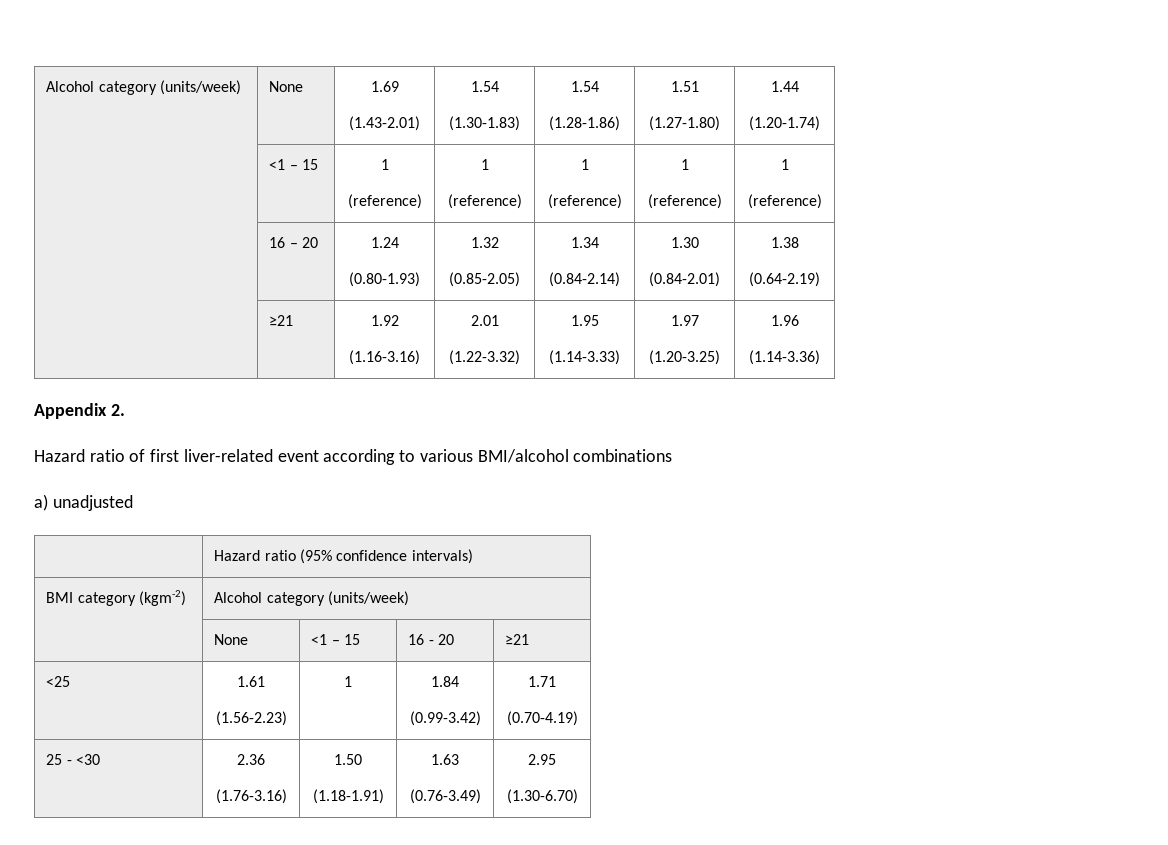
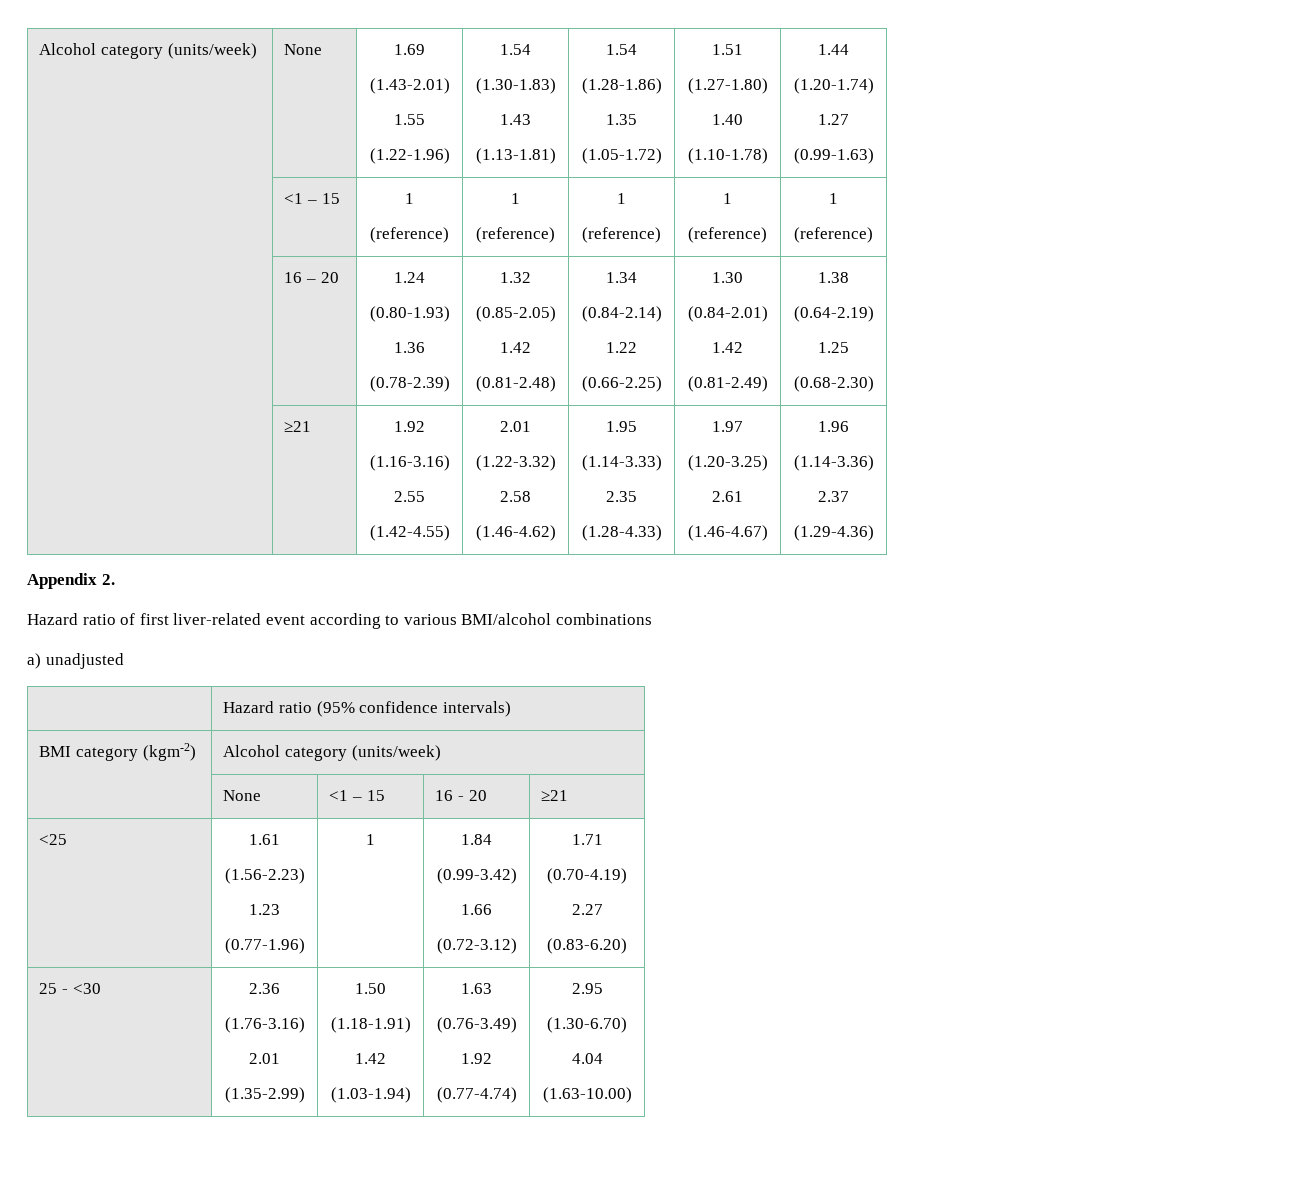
  Alcohol category (units/week) | None | 1.69
- (1.43-2.01) | 1.54
- (1.30-1.83) | 1.54
- (1.28-1.86) | 1.51
- (1.27-1.80) | 1.44
+ (1.43-2.01)
+ 1.55
+ (1.22-1.96) | 1.54
+ (1.30-1.83)
+ 1.43
+ (1.13-1.81) | 1.54
+ (1.28-1.86)
+ 1.35
+ (1.05-1.72) | 1.51
+ (1.27-1.80)
+ 1.40
+ (1.10-1.78) | 1.44
  (1.20-1.74)
+ 1.27
+ (0.99-1.63)
  | 16 – 20 | 1.24
- (0.80-1.93) | 1.32
- (0.85-2.05) | 1.34
- (0.84-2.14) | 1.30
- (0.84-2.01) | 1.38
+ (0.80-1.93)
+ 1.36
+ (0.78-2.39) | 1.32
+ (0.85-2.05)
+ 1.42
+ (0.81-2.48) | 1.34
+ (0.84-2.14)
+ 1.22
+ (0.66-2.25) | 1.30
+ (0.84-2.01)
+ 1.42
+ (0.81-2.49) | 1.38
  (0.64-2.19)
+ 1.25
+ (0.68-2.30)
  | ≥21 | 1.92
- (1.16-3.16) | 2.01
- (1.22-3.32) | 1.95
- (1.14-3.33) | 1.97
- (1.20-3.25) | 1.96
+ (1.16-3.16)
+ 2.55
+ (1.42-4.55) | 2.01
+ (1.22-3.32)
+ 2.58
+ (1.46-4.62) | 1.95
+ (1.14-3.33)
+ 2.35
+ (1.28-4.33) | 1.97
+ (1.20-3.25)
+ 2.61
+ (1.46-4.67) | 1.96
  (1.14-3.36)
+ 2.37
+ (1.29-4.36)
  <25 | 1.61
- (1.56-2.23) | 1 | 1.84
- (0.99-3.42) | 1.71
+ (1.56-2.23)
+ 1.23
+ (0.77-1.96) | 1 | 1.84
+ (0.99-3.42)
+ 1.66
+ (0.72-3.12) | 1.71
  (0.70-4.19)
+ 2.27
+ (0.83-6.20)
  25 - <30 | 2.36
- (1.76-3.16) | 1.50
- (1.18-1.91) | 1.63
- (0.76-3.49) | 2.95
+ (1.76-3.16)
+ 2.01
+ (1.35-2.99) | 1.50
+ (1.18-1.91)
+ 1.42
+ (1.03-1.94) | 1.63
+ (0.76-3.49)
+ 1.92
+ (0.77-4.74) | 2.95
  (1.30-6.70)
+ 4.04
+ (1.63-10.00)

